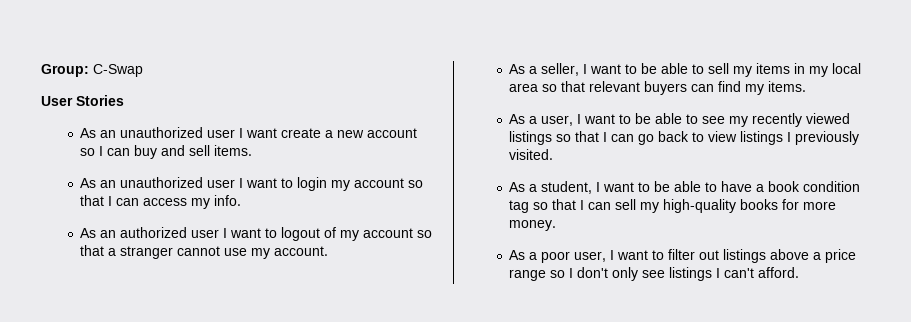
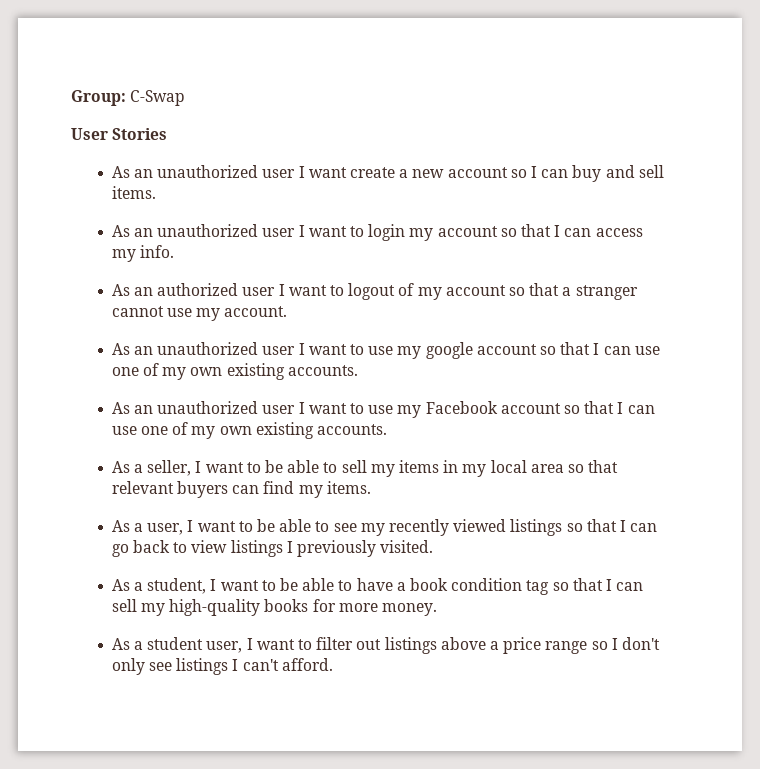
+ As an unauthorized user I want to use my google account so that I can use one of my own existing accounts.
+ As an unauthorized user I want to use my Facebook account so that I can use one of my own existing accounts.
- As a poor user, I want to filter out listings above a price range so I don't only see listings I can't afford.
+ As a student user, I want to filter out listings above a price range so I don't only see listings I can't afford.

